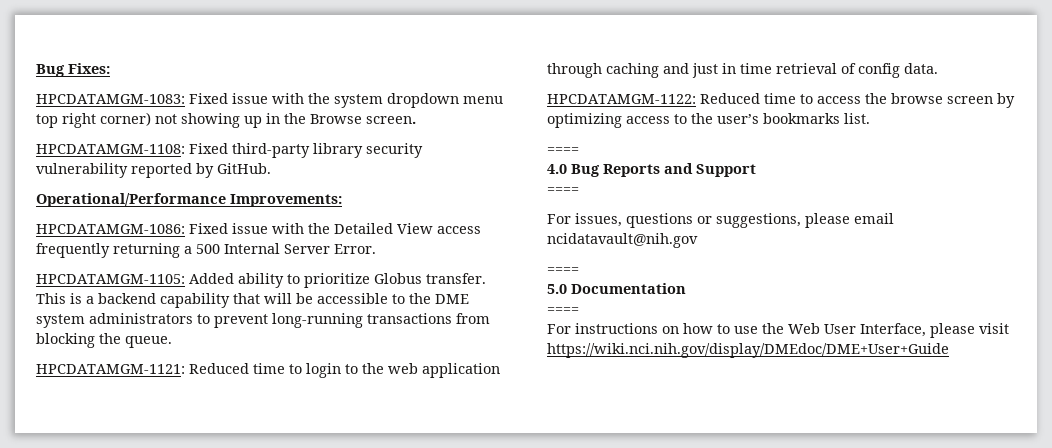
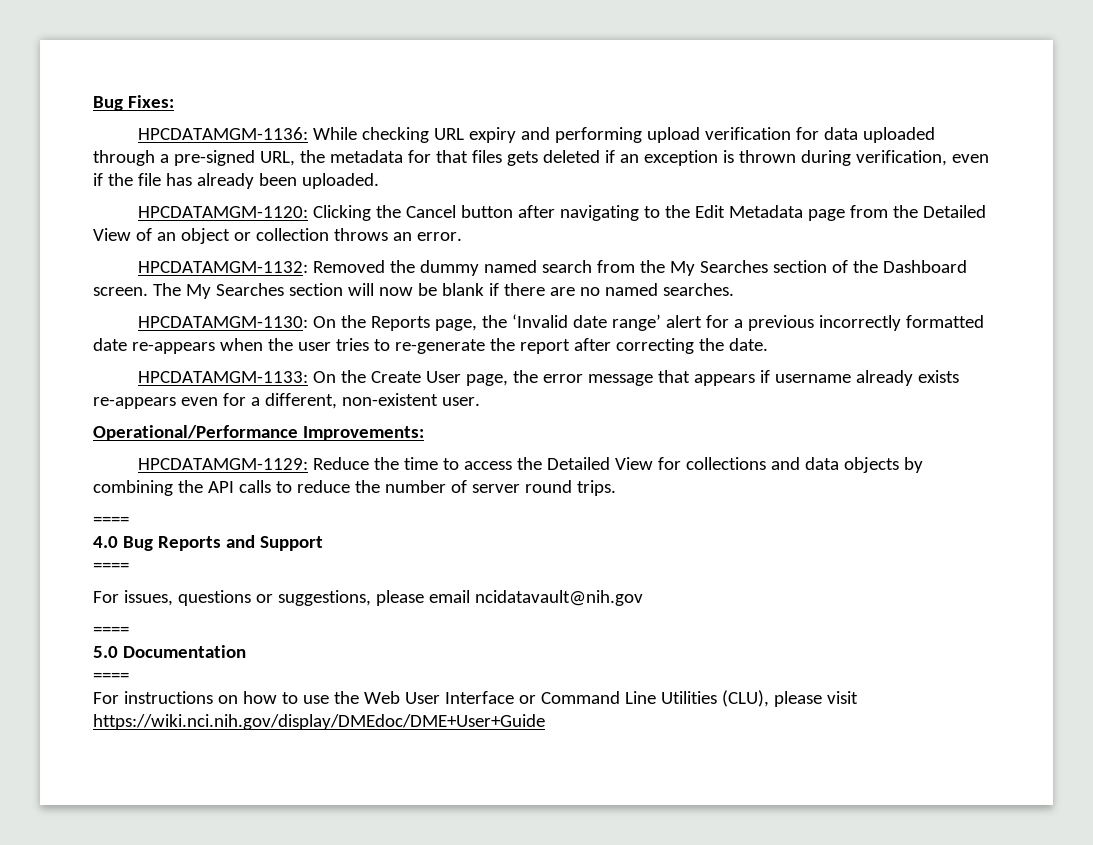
- HPCDATAMGM-1083: Fixed issue with the system dropdown menu top right corner) not showing up in the Browse screen.
- HPCDATAMGM-1108: Fixed third-party library security vulnerability reported by GitHub.
+ HPCDATAMGM-1136: While checking URL expiry and performing upload verification for data uploaded through a pre-signed URL, the metadata for that files gets deleted if an exception is thrown during verification, even if the file has already been uploaded.
+ HPCDATAMGM-1120: Clicking the Cancel button after navigating to the Edit Metadata page from the Detailed View of an object or collection throws an error.
+ HPCDATAMGM-1132: Removed the dummy named search from the My Searches section of the Dashboard screen. The My Searches section will now be blank if there are no named searches.
+ HPCDATAMGM-1130: On the Reports page, the ‘Invalid date range’ alert for a previous incorrectly formatted date re-appears when the user tries to re-generate the report after correcting the date.
+ HPCDATAMGM-1133: On the Create User page, the error message that appears if username already exists re-appears even for a different, non-existent user.
  Operational/Performance Improvements:
- HPCDATAMGM-1086: Fixed issue with the Detailed View access frequently returning a 500 Internal Server Error.
- HPCDATAMGM-1105: Added ability to prioritize Globus transfer. This is a backend capability that will be accessible to the DME system administrators to prevent long-running transactions from blocking the queue.
- HPCDATAMGM-1121: Reduced time to login to the web application through caching and just in time retrieval of config data.
- HPCDATAMGM-1122: Reduced time to access the browse screen by optimizing access to the user’s bookmarks list.
+ HPCDATAMGM-1129: Reduce the time to access the Detailed View for collections and data objects by combining the API calls to reduce the number of server round trips.
- For instructions on how to use the Web User Interface, please visit https://wiki.nci.nih.gov/display/DMEdoc/DME+User+Guide
+ For instructions on how to use the Web User Interface or Command Line Utilities (CLU), please visit https://wiki.nci.nih.gov/display/DMEdoc/DME+User+Guide

